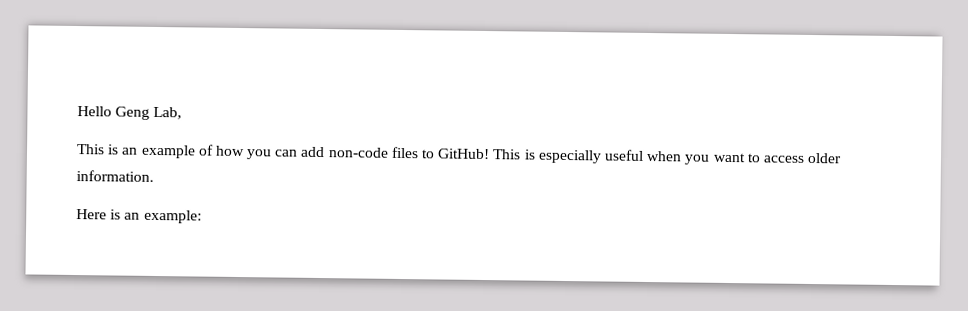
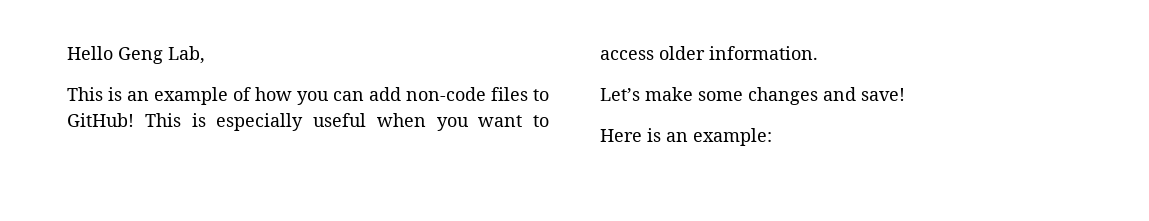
+ Let’s make some changes and save!

